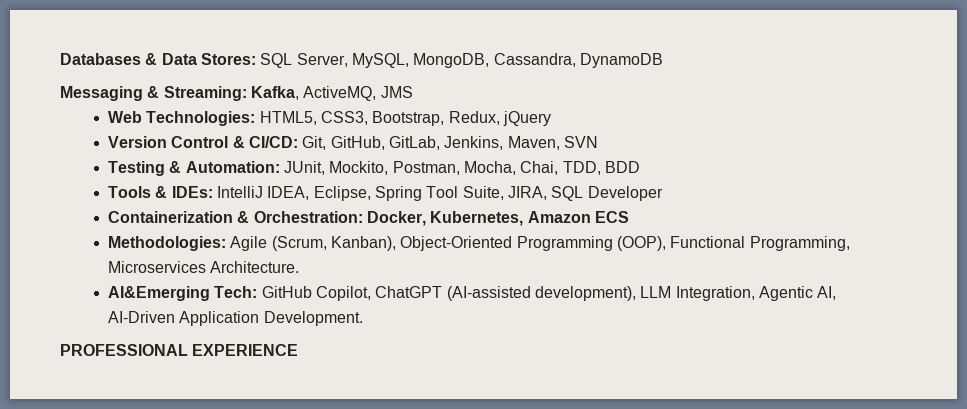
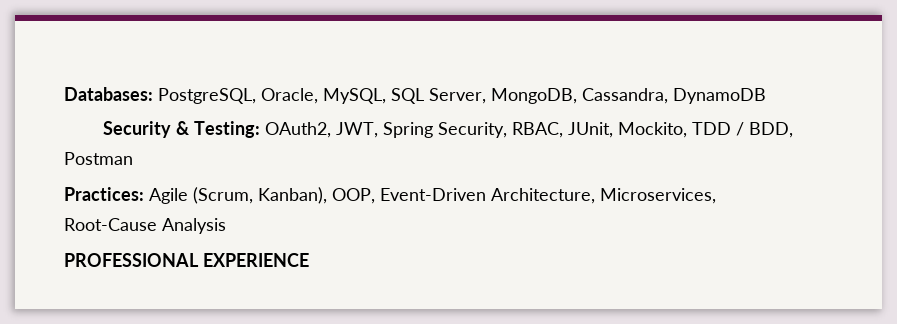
- Databases & Data Stores: SQL Server, MySQL, MongoDB, Cassandra, DynamoDB
+ Databases: PostgreSQL, Oracle, MySQL, SQL Server, MongoDB, Cassandra, DynamoDB
- Messaging & Streaming: Kafka, ActiveMQ, JMS
- Web Technologies: HTML5, CSS3, Bootstrap, Redux, jQuery
- Version Control & CI/CD: Git, GitHub, GitLab, Jenkins, Maven, SVN
- Testing & Automation: JUnit, Mockito, Postman, Mocha, Chai, TDD, BDD
- Tools & IDEs: IntelliJ IDEA, Eclipse, Spring Tool Suite, JIRA, SQL Developer
- Containerization & Orchestration: Docker, Kubernetes, Amazon ECS
- Methodologies: Agile (Scrum, Kanban), Object-Oriented Programming (OOP), Functional Programming, Microservices Architecture.
- AI&Emerging Tech: GitHub Copilot, ChatGPT (AI-assisted development), LLM Integration, Agentic AI, AI-Driven Application Development.
+ Security & Testing: OAuth2, JWT, Spring Security, RBAC, JUnit, Mockito, TDD / BDD, Postman
+ Practices: Agile (Scrum, Kanban), OOP, Event-Driven Architecture, Microservices, Root-Cause Analysis

